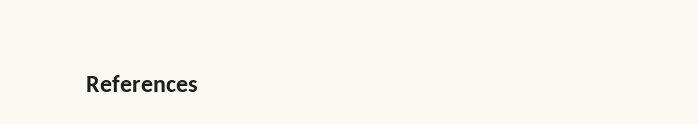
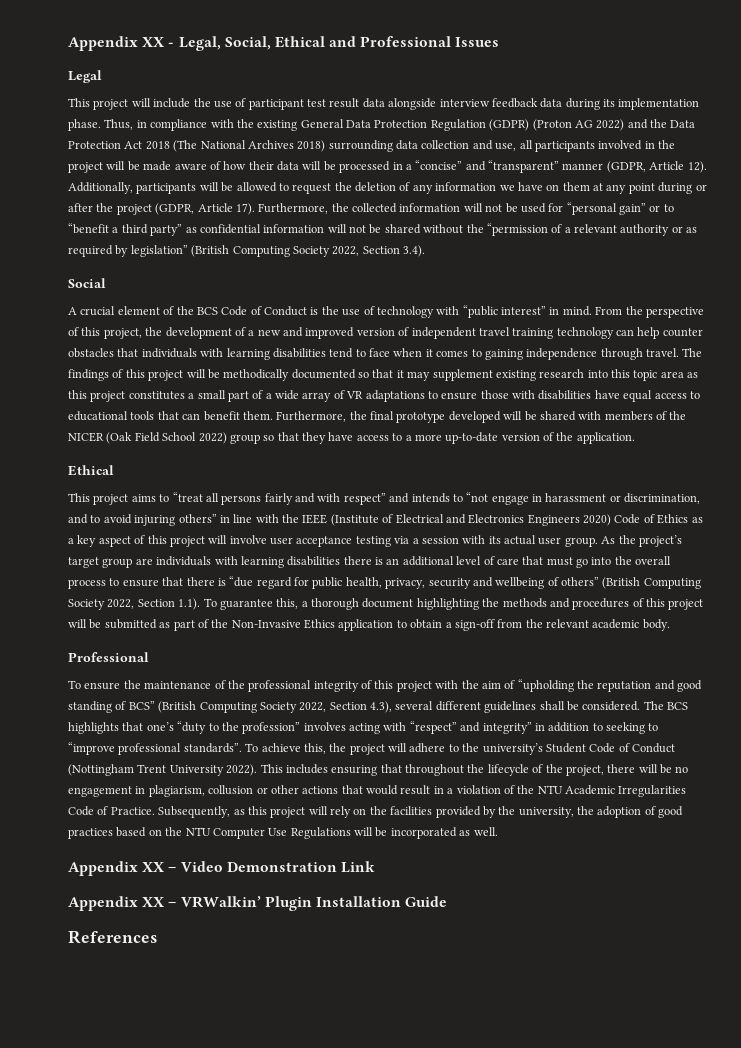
+ Appendix XX - Legal, Social, Ethical and Professional Issues
+ Legal
+ This project will include the use of participant test result data alongside interview feedback data during its implementation phase. Thus, in compliance with the existing General Data Protection Regulation (GDPR) (Proton AG 2022) and the Data Protection Act 2018 (The National Archives 2018) surrounding data collection and use, all participants involved in the project will be made aware of how their data will be processed in a “concise” and “transparent” manner (GDPR, Article 12). Additionally, participants will be allowed to request the deletion of any information we have on them at any point during or after the project (GDPR, Article 17). Furthermore, the collected information will not be used for “personal gain” or to “benefit a third party” as confidential information will not be shared without the “permission of a relevant authority or as required by legislation” (British Computing Society 2022, Section 3.4).
+ Social
+ A crucial element of the BCS Code of Conduct is the use of technology with “public interest” in mind. From the perspective of this project, the development of a new and improved version of independent travel training technology can help counter obstacles that individuals with learning disabilities tend to face when it comes to gaining independence through travel. The findings of this project will be methodically documented so that it may supplement existing research into this topic area as this project constitutes a small part of a wide array of VR adaptations to ensure those with disabilities have equal access to educational tools that can benefit them. Furthermore, the final prototype developed will be shared with members of the NICER (Oak Field School 2022) group so that they have access to a more up-to-date version of the application.
+ Ethical
+ This project aims to “treat all persons fairly and with respect” and intends to “not engage in harassment or discrimination, and to avoid injuring others” in line with the IEEE (Institute of Electrical and Electronics Engineers 2020) Code of Ethics as a key aspect of this project will involve user acceptance testing via a session with its actual user group. As the project’s target group are individuals with learning disabilities there is an additional level of care that must go into the overall process to ensure that there is “due regard for public health, privacy, security and wellbeing of others” (British Computing Society 2022, Section 1.1). To guarantee this, a thorough document highlighting the methods and procedures of this project will be submitted as part of the Non-Invasive Ethics application to obtain a sign-off from the relevant academic body.
+ Professional
+ To ensure the maintenance of the professional integrity of this project with the aim of “upholding the reputation and good standing of BCS” (British Computing Society 2022, Section 4.3), several different guidelines shall be considered. The BCS highlights that one’s “duty to the profession” involves acting with “respect” and integrity” in addition to seeking to “improve professional standards”. To achieve this, the project will adhere to the university’s Student Code of Conduct (Nottingham Trent University 2022). This includes ensuring that throughout the lifecycle of the project, there will be no engagement in plagiarism, collusion or other actions that would result in a violation of the NTU Academic Irregularities Code of Practice. Subsequently, as this project will rely on the facilities provided by the university, the adoption of good practices based on the NTU Computer Use Regulations will be incorporated as well.
+ Appendix XX – Video Demonstration Link
+ Appendix XX – VRWalkin’ Plugin Installation Guide

